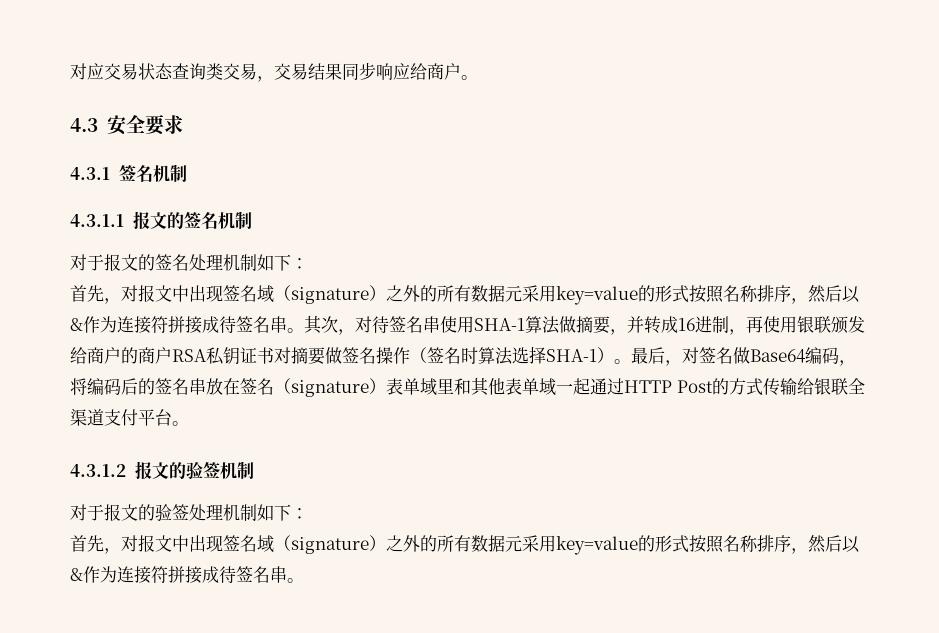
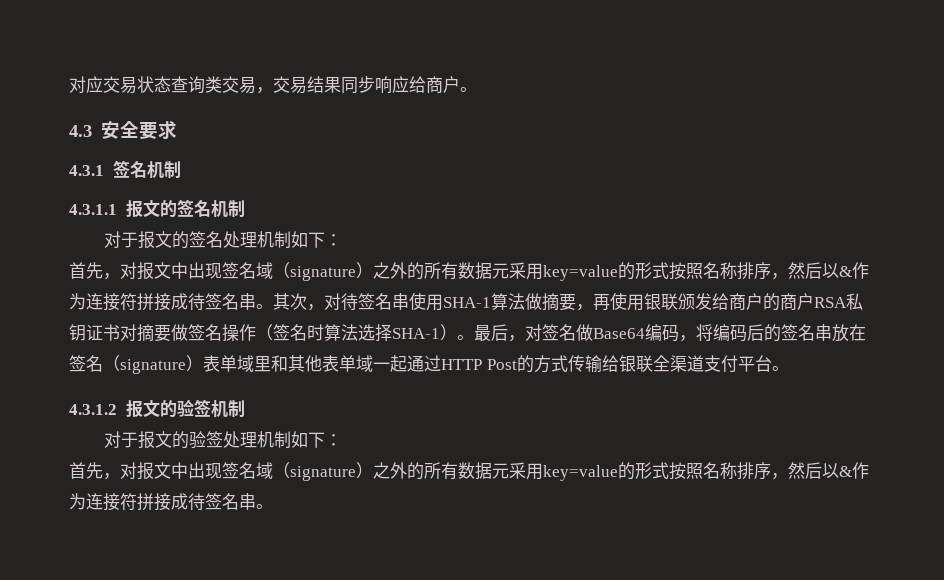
- 其次，对待签名串使用SHA-1算法做摘要，并转成16进制，再使用银联颁发给商户的商户RSA私钥证书对摘要做签名操作（签名时算法选择SHA-1）。
+ 其次，对待签名串使用SHA-1算法做摘要，再使用银联颁发给商户的商户RSA私钥证书对摘要做签名操作（签名时算法选择SHA-1）。

